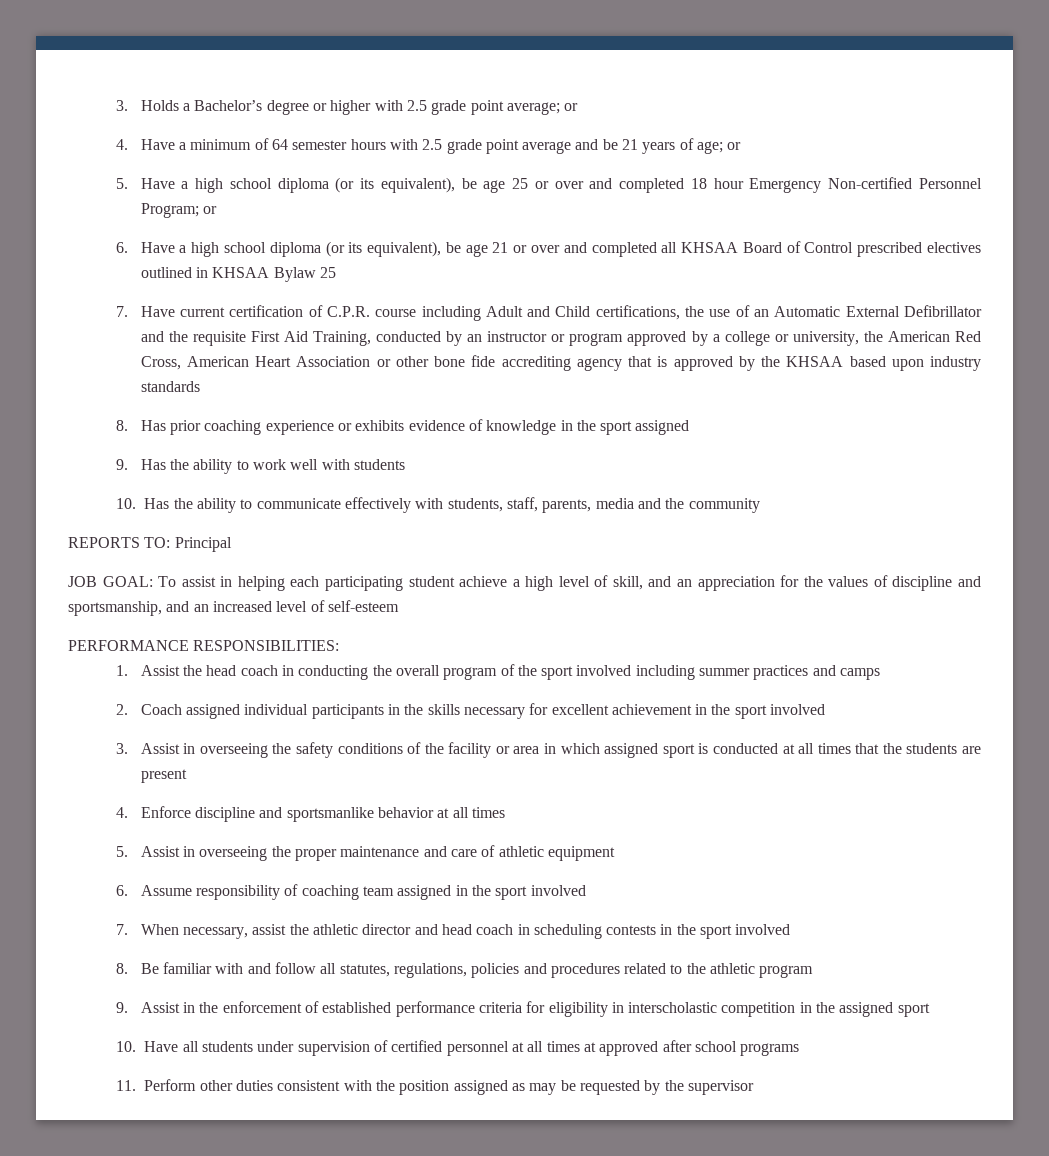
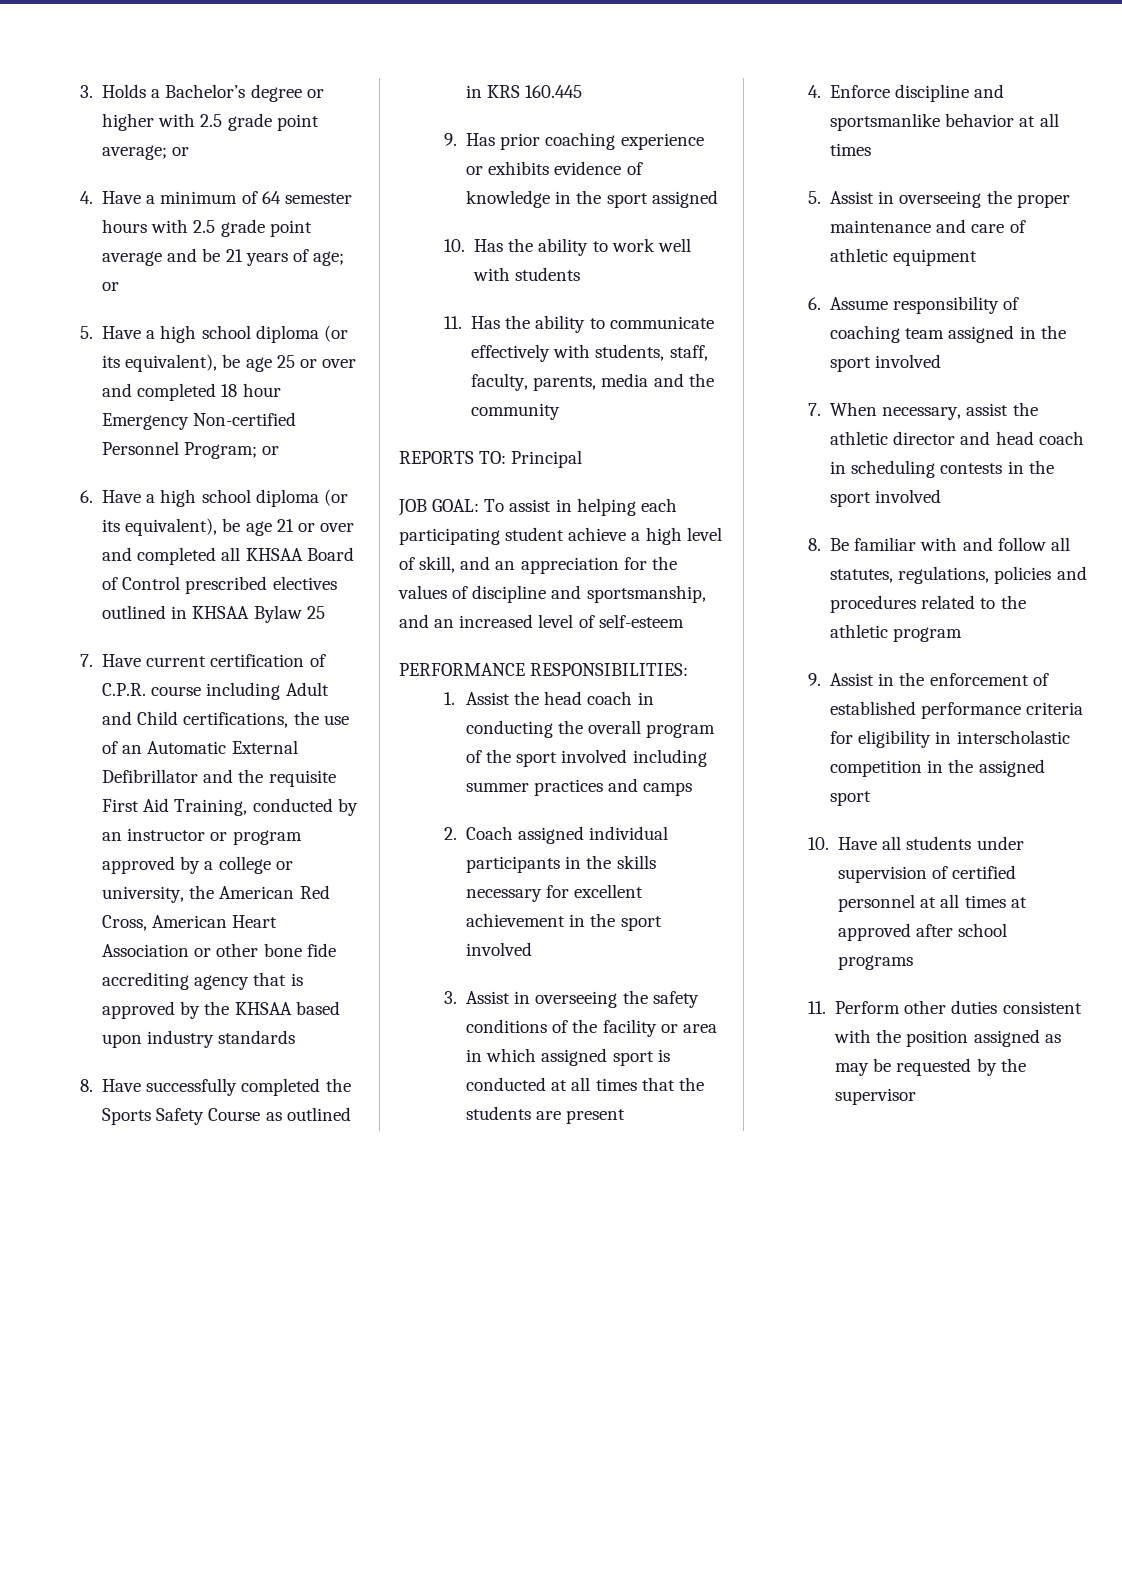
- 8. Has prior coaching experience or exhibits evidence of knowledge in the sport assigned
+ 8. Have successfully completed the Sports Safety Course as outlined in KRS 160.445
+ 9. Has prior coaching experience or exhibits evidence of knowledge in the sport assigned
- 9. Has the ability to work well with students
+ 10. Has the ability to work well with students
- 10. Has the ability to communicate effectively with students, staff, parents, media and the community
+ 11. Has the ability to communicate effectively with students, staff, faculty, parents, media and the community

